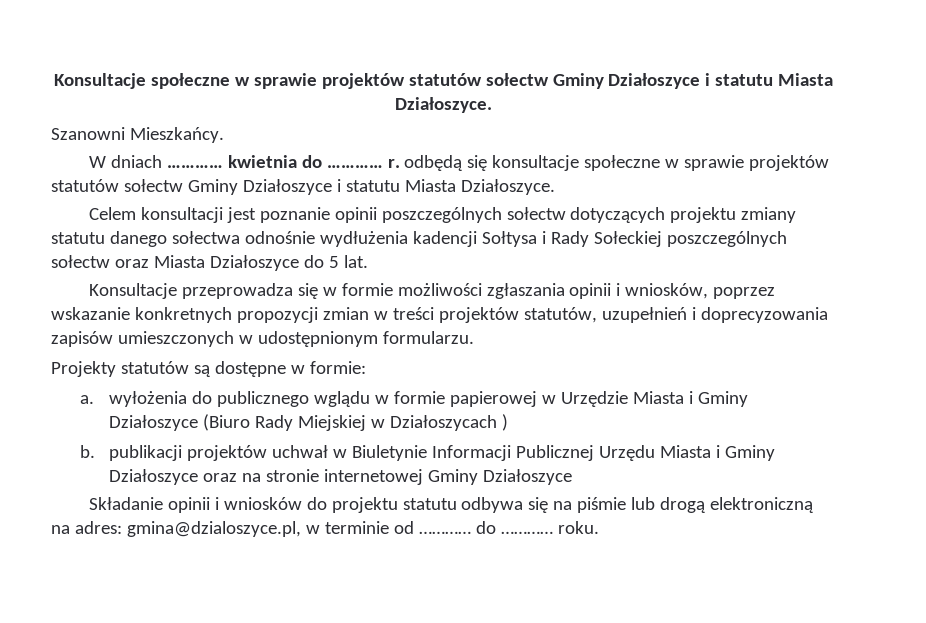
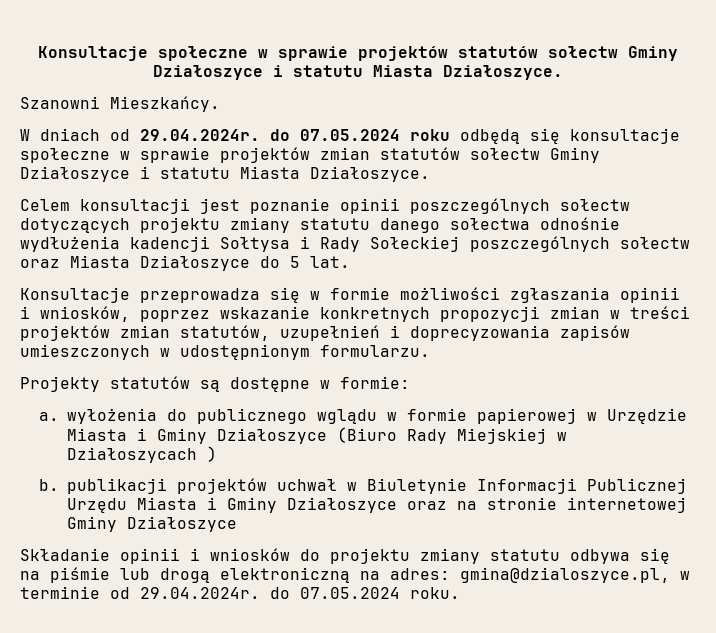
- W dniach ………… kwietnia do ………… r. odbędą się konsultacje społeczne w sprawie projektów statutów sołectw Gminy Działoszyce i statutu Miasta Działoszyce.
+ W dniach od 29.04.2024r. do 07.05.2024 roku odbędą się konsultacje społeczne w sprawie projektów zmian statutów sołectw Gminy Działoszyce i statutu Miasta Działoszyce.
- Konsultacje przeprowadza się w formie możliwości zgłaszania opinii i wniosków, poprzez wskazanie konkretnych propozycji zmian w treści projektów statutów, uzupełnień i doprecyzowania zapisów umieszczonych w udostępnionym formularzu.
+ Konsultacje przeprowadza się w formie możliwości zgłaszania opinii i wniosków, poprzez wskazanie konkretnych propozycji zmian w treści projektów zmian statutów, uzupełnień i doprecyzowania zapisów umieszczonych w udostępnionym formularzu.
- Składanie opinii i wniosków do projektu statutu odbywa się na piśmie lub drogą elektroniczną na adres: gmina@dzialoszyce.pl, w terminie od ………… do ………… roku.
+ Składanie opinii i wniosków do projektu zmiany statutu odbywa się na piśmie lub drogą elektroniczną na adres: gmina@dzialoszyce.pl, w terminie od 29.04.2024r. do 07.05.2024 roku.

